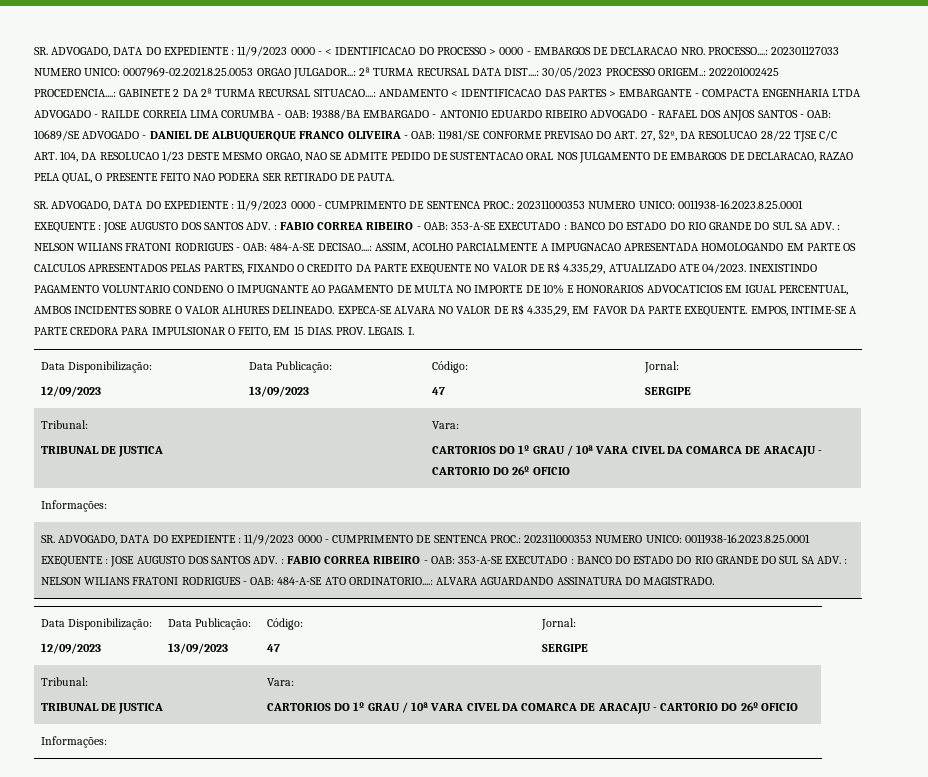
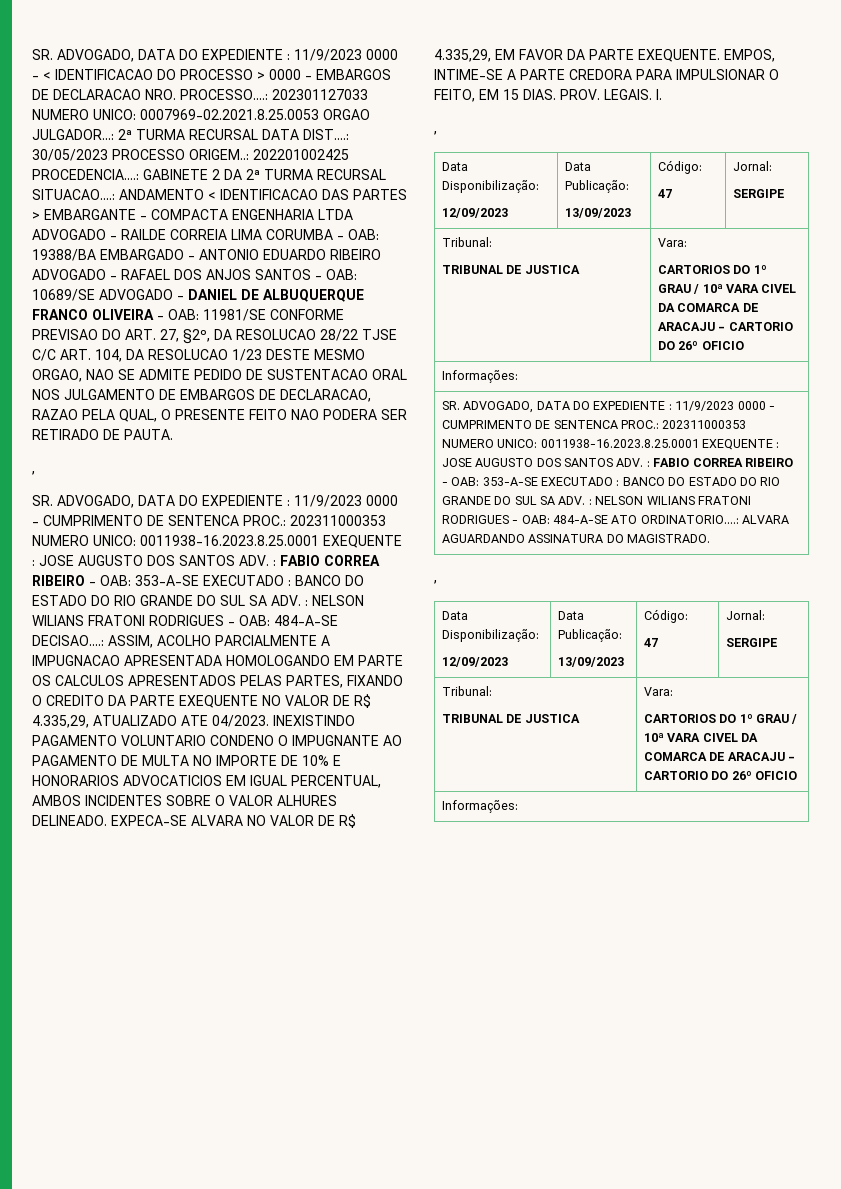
  11981/SE CONFORME PREVISAO DO ART. 27, §2º, DA RESOLUCAO 28/22 TJSE C/C ART. 104, DA RESOLUCAO 1/23 DESTE MESMO ORGAO, NAO SE ADMITE PEDIDO DE SUSTENTACAO ORAL NOS JULGAMENTO DE EMBARGOS DE DECLARACAO, RAZAO PELA QUAL, O PRESENTE FEITO NAO PODERA SER RETIRADO DE PAUTA.
+ ,
  I.
+ ,
  SR. ADVOGADO, DATA DO EXPEDIENTE : 11/9/2023 0000 - CUMPRIMENTO DE SENTENCA PROC.: 202311000353 NUMERO UNICO: 0011938-16.2023.8.25.0001 EXEQUENTE : JOSE AUGUSTO DOS SANTOS ADV. : FABIO CORREA RIBEIRO - OAB: 353-A-SE EXECUTADO : BANCO DO ESTADO DO RIO GRANDE DO SUL SA ADV. : NELSON WILIANS FRATONI RODRIGUES - OAB: 484-A-SE ATO ORDINATORIO....: ALVARA AGUARDANDO ASSINATURA DO MAGISTRADO.
+ ,

